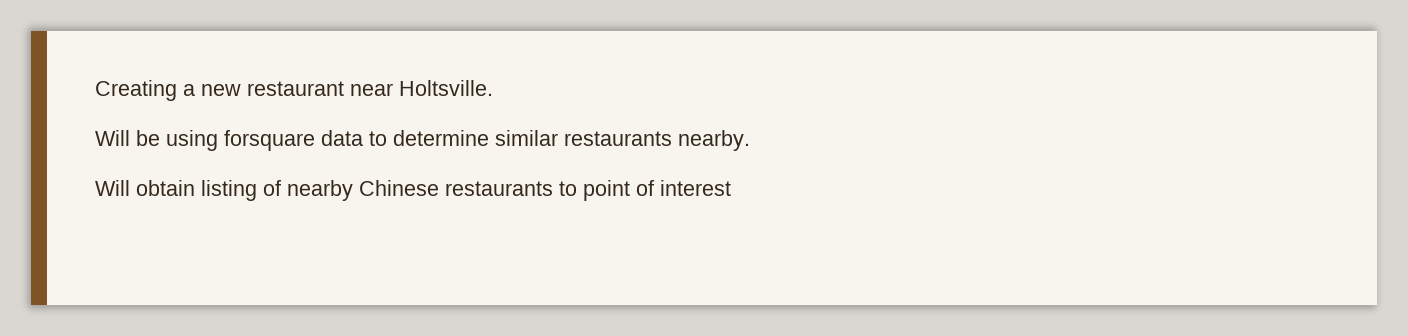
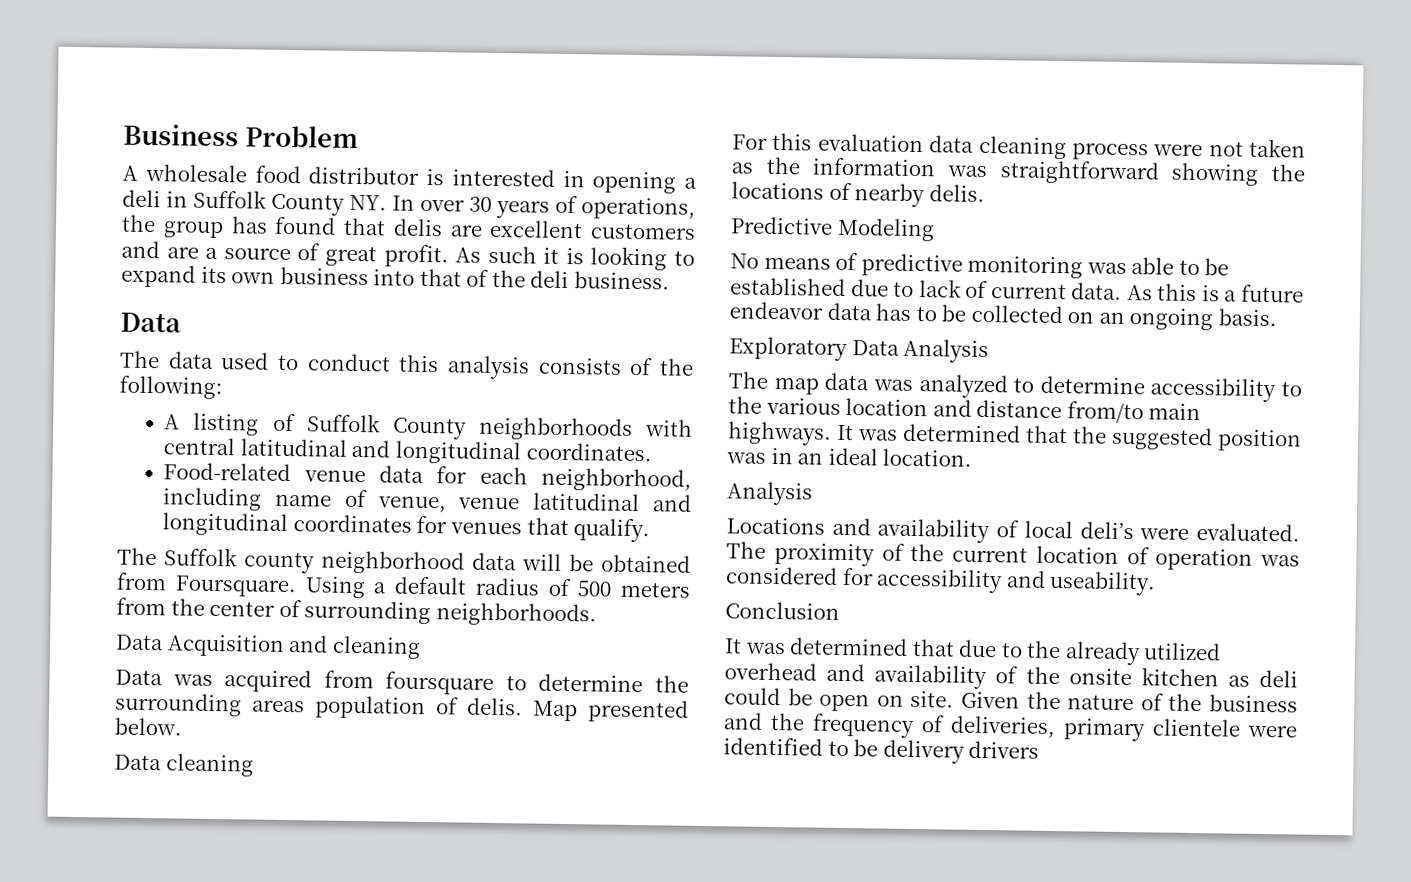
- Creating a new restaurant near Holtsville.
- Will be using forsquare data to determine similar restaurants nearby.
- Will obtain listing of nearby Chinese restaurants to point of interest
+ Business Problem
+ A wholesale food distributor is interested in opening a deli in Suffolk County NY. In over 30 years of operations, the group has found that delis are excellent customers and are a source of great profit. As such it is looking to expand its own business into that of the deli business.
+ Data
+ The data used to conduct this analysis consists of the following:
+ A listing of Suffolk County neighborhoods with central latitudinal and longitudinal coordinates.
+ Food-related venue data for each neighborhood, including name of venue, venue latitudinal and longitudinal coordinates for venues that qualify.
+ The Suffolk county neighborhood data will be obtained from Foursquare. Using a default radius of 500 meters from the center of surrounding neighborhoods.
+ Data Acquisition and cleaning
+ Data was acquired from foursquare to determine the surrounding areas population of delis. Map presented below.
+ Data cleaning
+ For this evaluation data cleaning process were not taken as the information was straightforward showing the locations of nearby delis.
+ Predictive Modeling
+ No means of predictive monitoring was able to be established due to lack of current data. As this is a future endeavor data has to be collected on an ongoing basis.
+ Exploratory Data Analysis
+ The map data was analyzed to determine accessibility to the various location and distance from/to main highways. It was determined that the suggested position was in an ideal location.
+ Analysis
+ Locations and availability of local deli’s were evaluated. The proximity of the current location of operation was considered for accessibility and useability.
+ Conclusion
+ It was determined that due to the already utilized overhead and availability of the onsite kitchen as deli could be open on site. Given the nature of the business and the frequency of deliveries, primary clientele were identified to be delivery drivers

